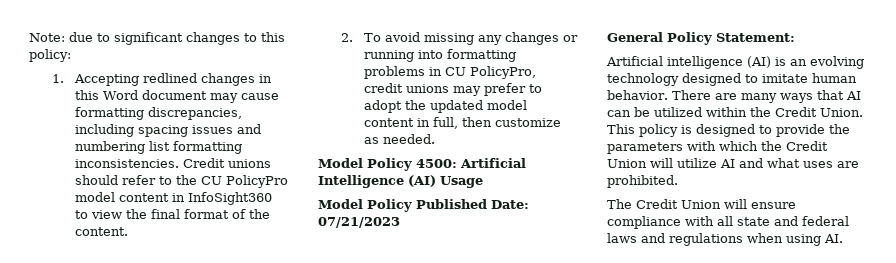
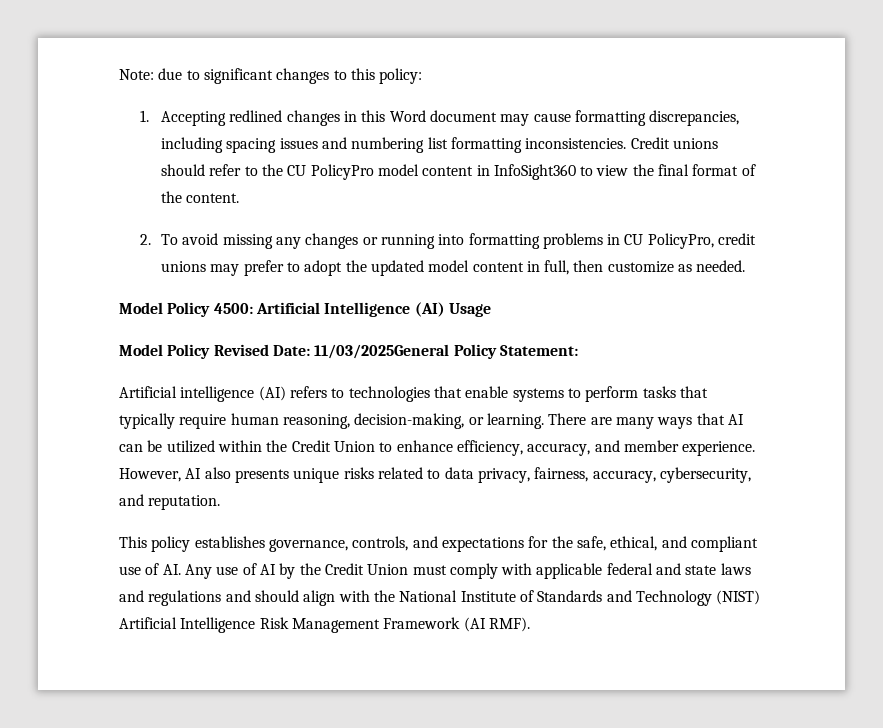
- Model Policy Published Date: 07/21/2023
- General Policy Statement:
+ Model Policy Revised Date: 11/03/2025General Policy Statement:
- Artificial intelligence (AI) is an evolving technology designed to imitate human behavior.
+ Artificial intelligence (AI) refers to technologies that enable systems to perform tasks that typically require human reasoning, decision-making, or learning.
- There are many ways that AI can be utilized within the Credit Union. This policy is designed to provide the parameters with which the Credit Union will utilize AI and what uses are prohibited.
- The Credit Union will ensure compliance with all state and federal laws and regulations when using AI.
+ There are many ways that AI can be utilized within the Credit Union to enhance efficiency, accuracy, and member experience. However, AI also presents unique risks related to data privacy, fairness, accuracy, cybersecurity, and reputation.
+ This policy establishes governance, controls, and expectations for the safe, ethical, and compliant use of AI. Any use of AI by the Credit Union must comply with applicable federal and state laws and regulations and should align with the National Institute of Standards and Technology (NIST) Artificial Intelligence Risk Management Framework (AI RMF).

